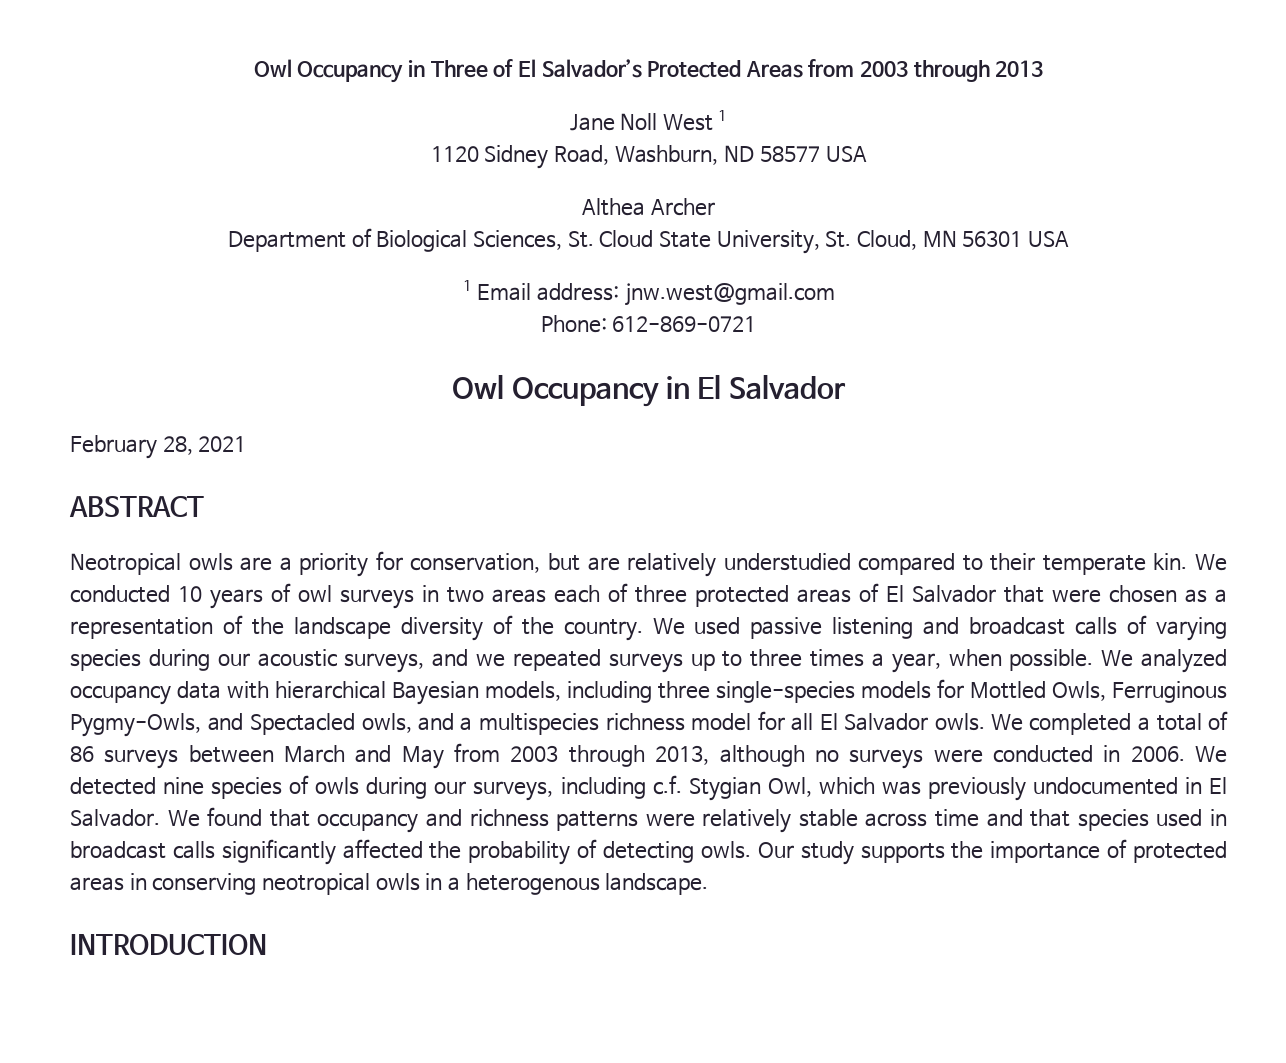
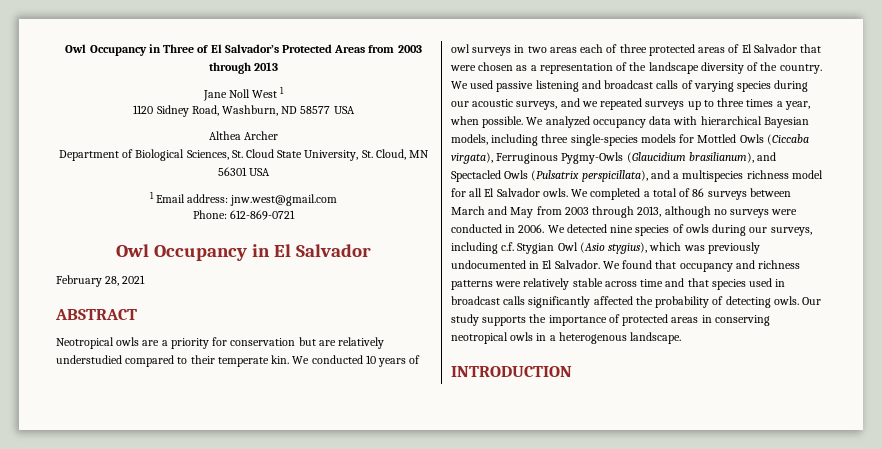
- Neotropical owls are a priority for conservation, but are relatively understudied compared to their temperate kin.
+ Neotropical owls are a priority for conservation but are relatively understudied compared to their temperate kin.
- We analyzed occupancy data with hierarchical Bayesian models, including three single-species models for Mottled Owls, Ferruginous Pygmy-Owls, and Spectacled owls, and a multispecies richness model for all El Salvador owls.
+ We analyzed occupancy data with hierarchical Bayesian models, including three single-species models for Mottled Owls (Ciccaba virgata), Ferruginous Pygmy-Owls (Glaucidium brasilianum), and Spectacled Owls (Pulsatrix perspicillata), and a multispecies richness model for all El Salvador owls.
- We detected nine species of owls during our surveys, including c.f. Stygian Owl, which was previously undocumented in El Salvador.
+ We detected nine species of owls during our surveys, including c.f. Stygian Owl (Asio stygius), which was previously undocumented in El Salvador.

